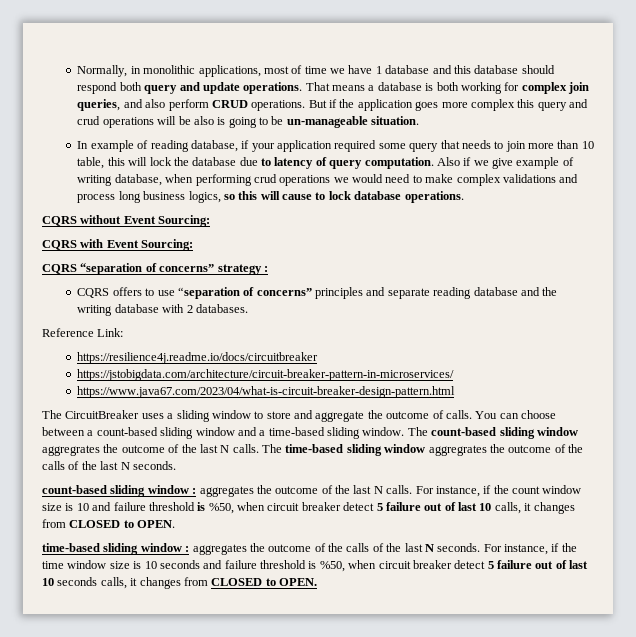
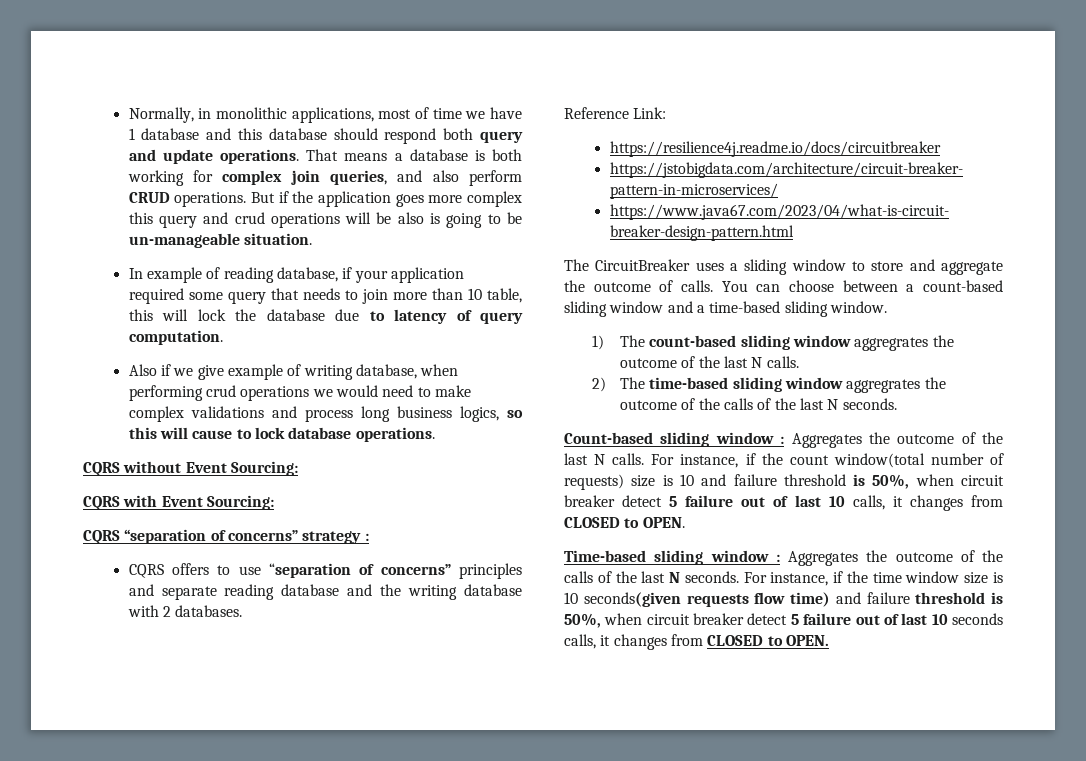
- In example of reading database, if your application required some query that needs to join more than 10 table, this will lock the database due to latency of query computation. Also if we give example of writing database, when performing crud operations we would need to make complex validations and process long business logics, so this will cause to lock database operations.
+ In example of reading database, if your application required some query that needs to join more than 10 table, this will lock the database due to latency of query computation.
+ Also if we give example of writing database, when performing crud operations we would need to make complex validations and process long business logics, so this will cause to lock database operations.
- You can choose between a count-based sliding window and a time-based sliding window. The count-based sliding window aggregrates the outcome of the last N calls. The time-based sliding window aggregrates the outcome of the calls of the last N seconds.
+ You can choose between a count-based sliding window and a time-based sliding window.
+ 1) The count-based sliding window aggregrates the outcome of the last N calls.
+ 2) The time-based sliding window aggregrates the outcome of the calls of the last N seconds.
- count-based sliding window : aggregates the outcome of the last N calls.
+ Count-based sliding window : Aggregates the outcome of the last N calls.
- For instance, if the count window size is 10 and failure threshold is %50, when circuit breaker detect 5 failure out of last 10 calls, it changes from CLOSED to OPEN.
+ For instance, if the count window(total number of requests) size is 10 and failure threshold is 50%, when circuit breaker detect 5 failure out of last 10 calls, it changes from CLOSED to OPEN.
- time-based sliding window : aggregates the outcome of the calls of the last N seconds.
+ Time-based sliding window : Aggregates the outcome of the calls of the last N seconds.
- For instance, if the time window size is 10 seconds and failure threshold is %50, when circuit breaker detect 5 failure out of last 10 seconds calls, it changes from CLOSED to OPEN.
+ For instance, if the time window size is 10 seconds(given requests flow time) and failure threshold is 50%, when circuit breaker detect 5 failure out of last 10 seconds calls, it changes from CLOSED to OPEN.

